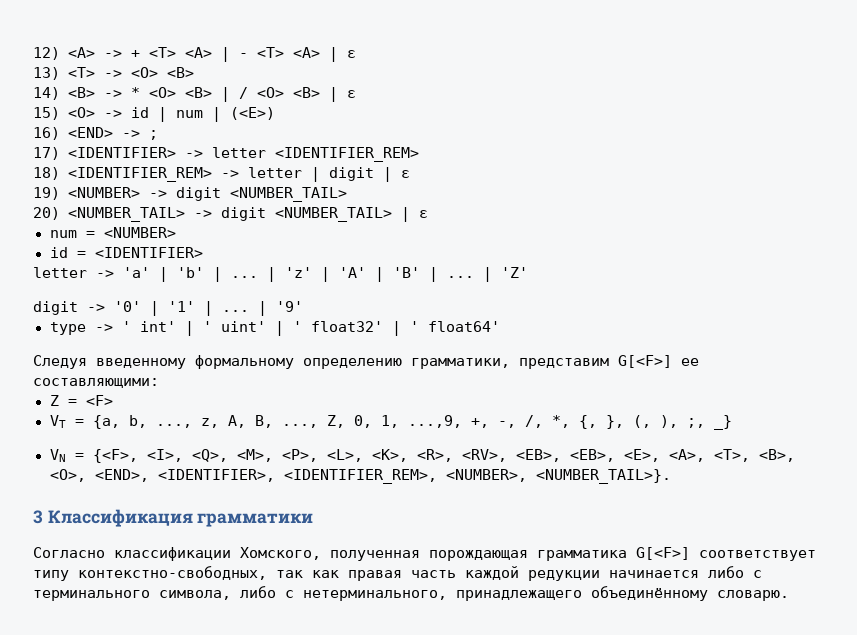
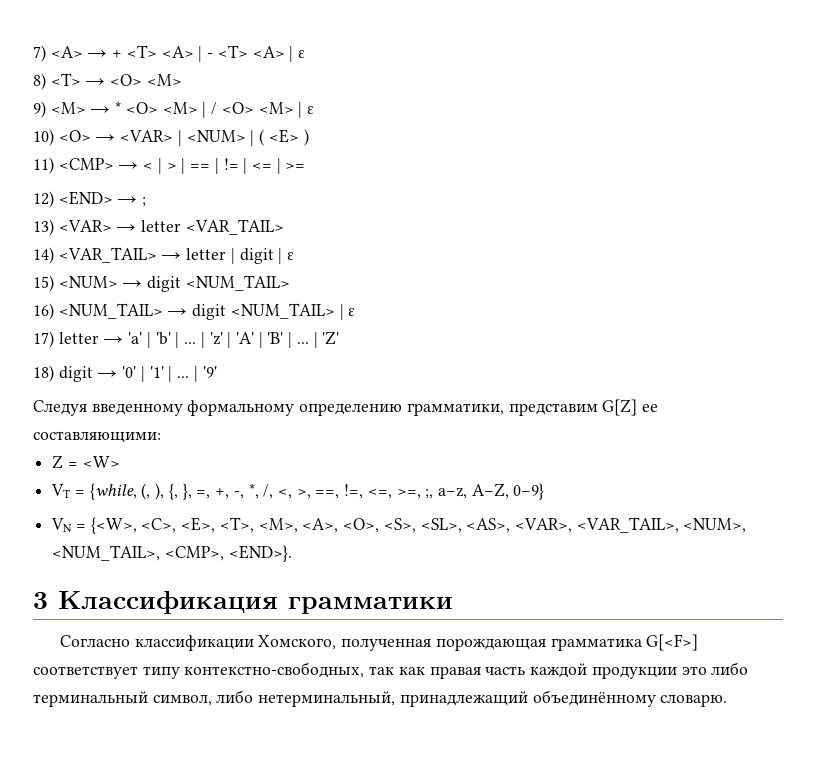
- 12) <A> -> + <T> <A> | - <T> <A> | ε
+ 7) <A> → + <T> <A> | - <T> <A> | ε
- 13) <T> -> <O> <B>
- 14) <B> -> * <O> <B> | / <O> <B> | ε
- 15) <O> -> id | num | (<E>)
- 16) <END> -> ;
- 17) <IDENTIFIER> -> letter <IDENTIFIER_REM>
- 18) <IDENTIFIER_REM> -> letter | digit | ε
+ 8) <T> → <O> <M>
+ 9) <M> → * <O> <M> | / <O> <M> | ε
+ 10) <O> → <VAR> | <NUM> | ( <E> )
+ 11) <CMP> → < | > | == | != | <= | >=
+ 12) <END> → ;
+ 13) <VAR> → letter <VAR_TAIL>
+ 14) <VAR_TAIL> → letter | digit | ε
- 19) <NUMBER> -> digit <NUMBER_TAIL>
- 20) <NUMBER_TAIL> -> digit <NUMBER_TAIL> | ε
- num = <NUMBER>
- id = <IDENTIFIER>
- letter -> 'a' | 'b' | ...
+ 15) <NUM> → digit <NUM_TAIL>
+ 16) <NUM_TAIL> → digit <NUM_TAIL> | ε
+ 17) letter → 'a' | 'b' | ...
- digit -> '0' | '1' | ...
+ 18) digit → '0' | '1' | ...
- type -> ' int' | ' uint' | ' float32' | ' float64'
- Следуя введенному формальному определению грамматики, представим G[<F>] ее составляющими:
+ Следуя введенному формальному определению грамматики, представим G[Z] ее составляющими:
- Z = <F>
+ Z = <W>
- VT = {a, b, ..., z, A, B, ..., Z, 0, 1, ...,9, +, -, /, *, {, }, (, ), ;, _}
- VN = {<F>, <I>, <Q>, <M>, <P>, <L>, <K>, <R>, <RV>, <EB>, <EB>, <E>, <A>, <T>, <B>, <O>, <END>, <IDENTIFIER>, <IDENTIFIER_REM>, <NUMBER>, <NUMBER_TAIL>}.
+ VT = {while, (, ), {, }, =, +, -, *, /, <, >, ==, !=, <=, >=, ;, a–z, A–Z, 0–9}
+ VN = {<W>, <C>, <E>, <T>, <M>, <A>, <O>, <S>, <SL>, <AS>, <VAR>, <VAR_TAIL>, <NUM>, <NUM_TAIL>, <CMP>, <END>}.
- Согласно классификации Хомского, полученная порождающая грамматика G[<F>] соответствует типу контекстно-свободных, так как правая часть каждой редукции начинается либо с терминального символа, либо с нетерминального, принадлежащего объединённому словарю.
+ Согласно классификации Хомского, полученная порождающая грамматика G[<F>] соответствует типу контекстно-свободных, так как правая часть каждой продукции это либо терминальный символ, либо нетерминальный, принадлежащий объединённому словарю.

